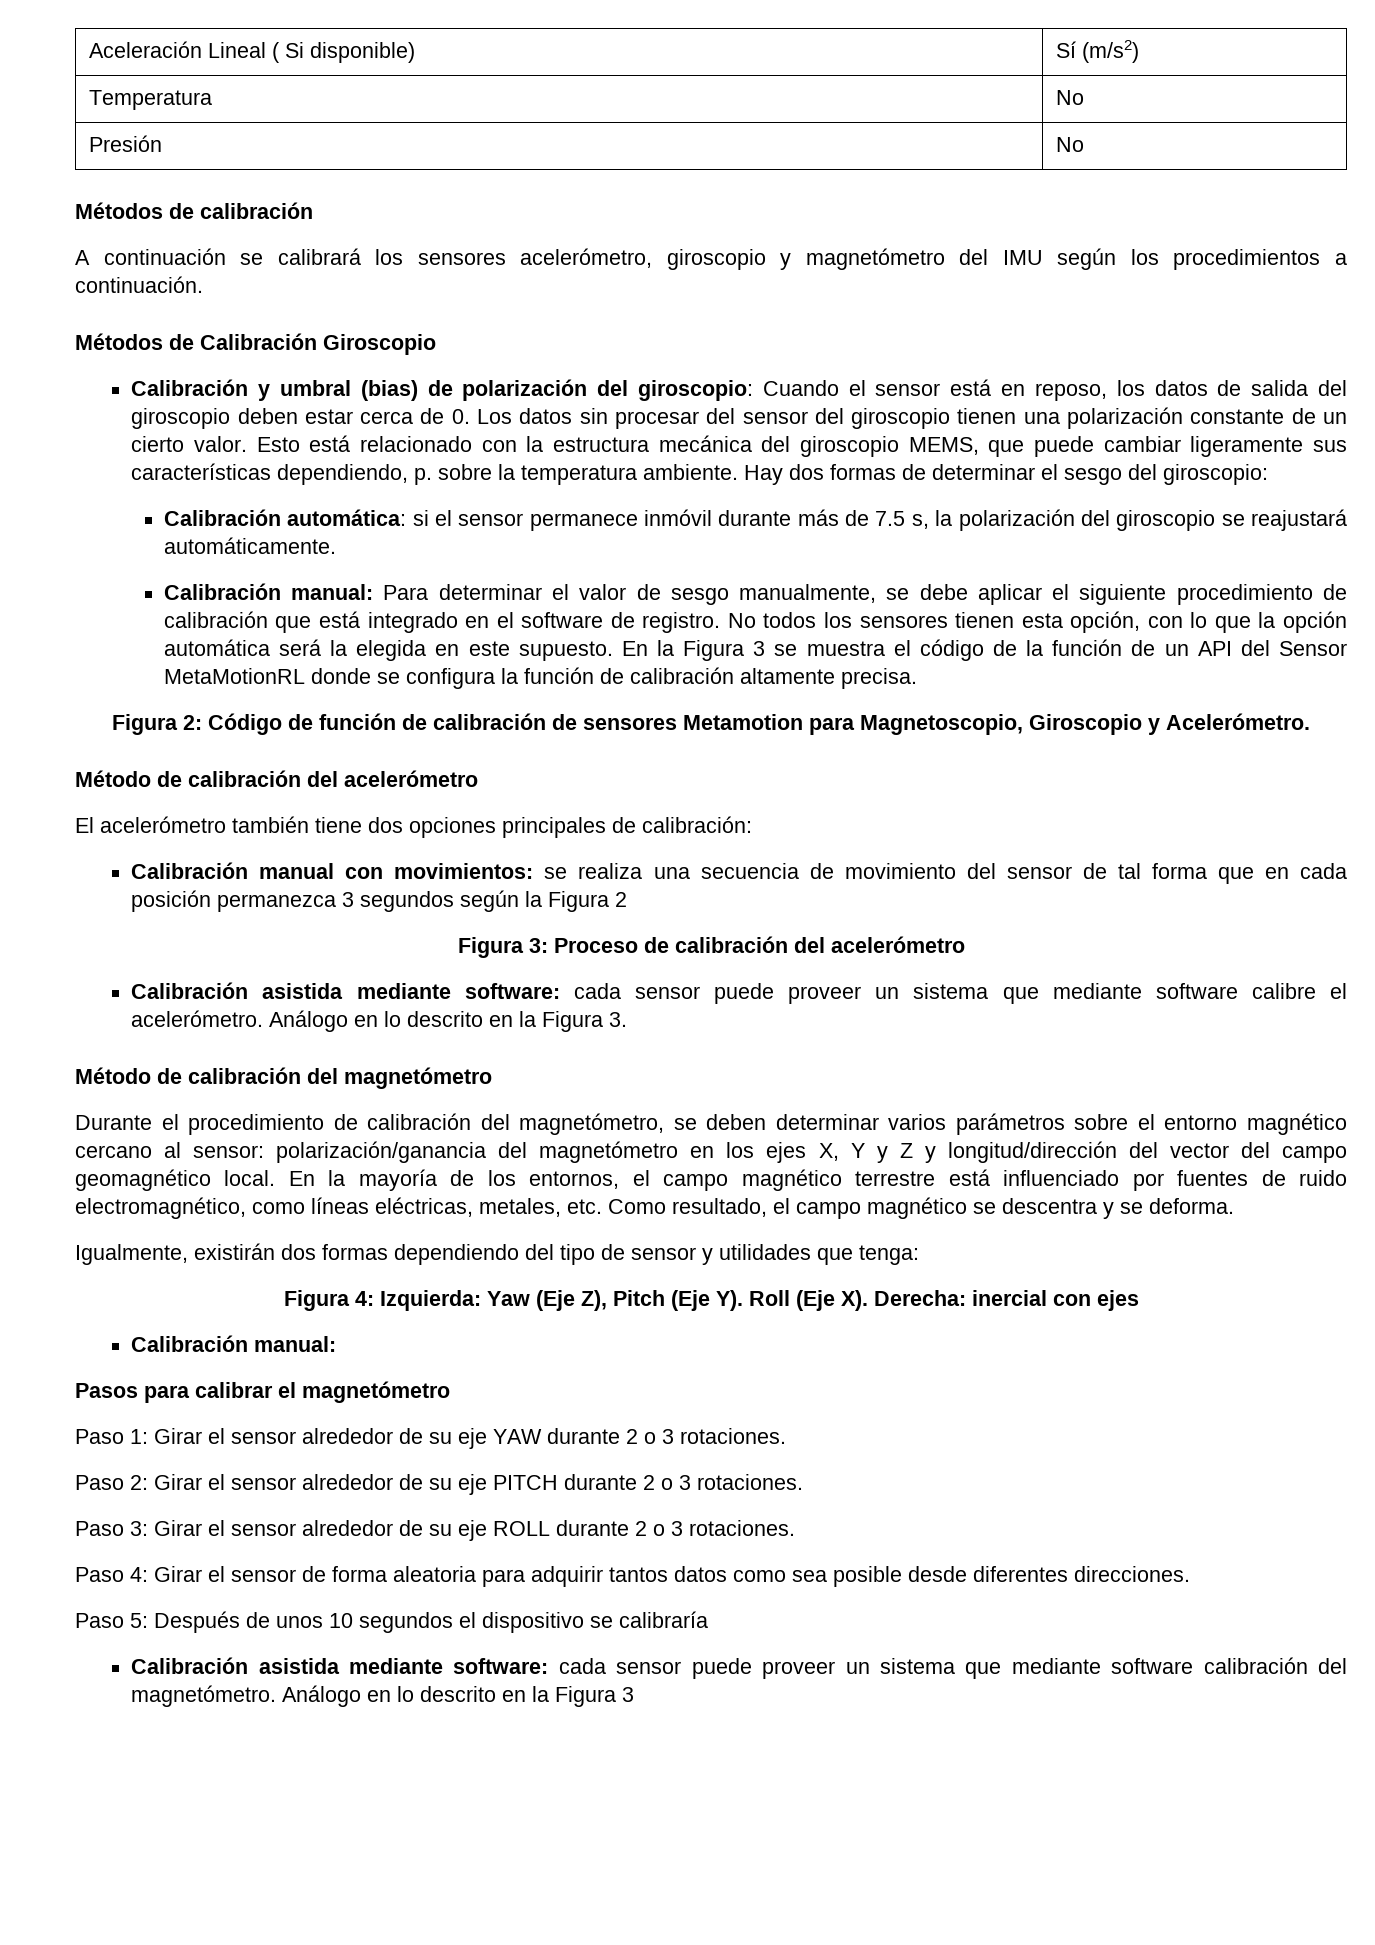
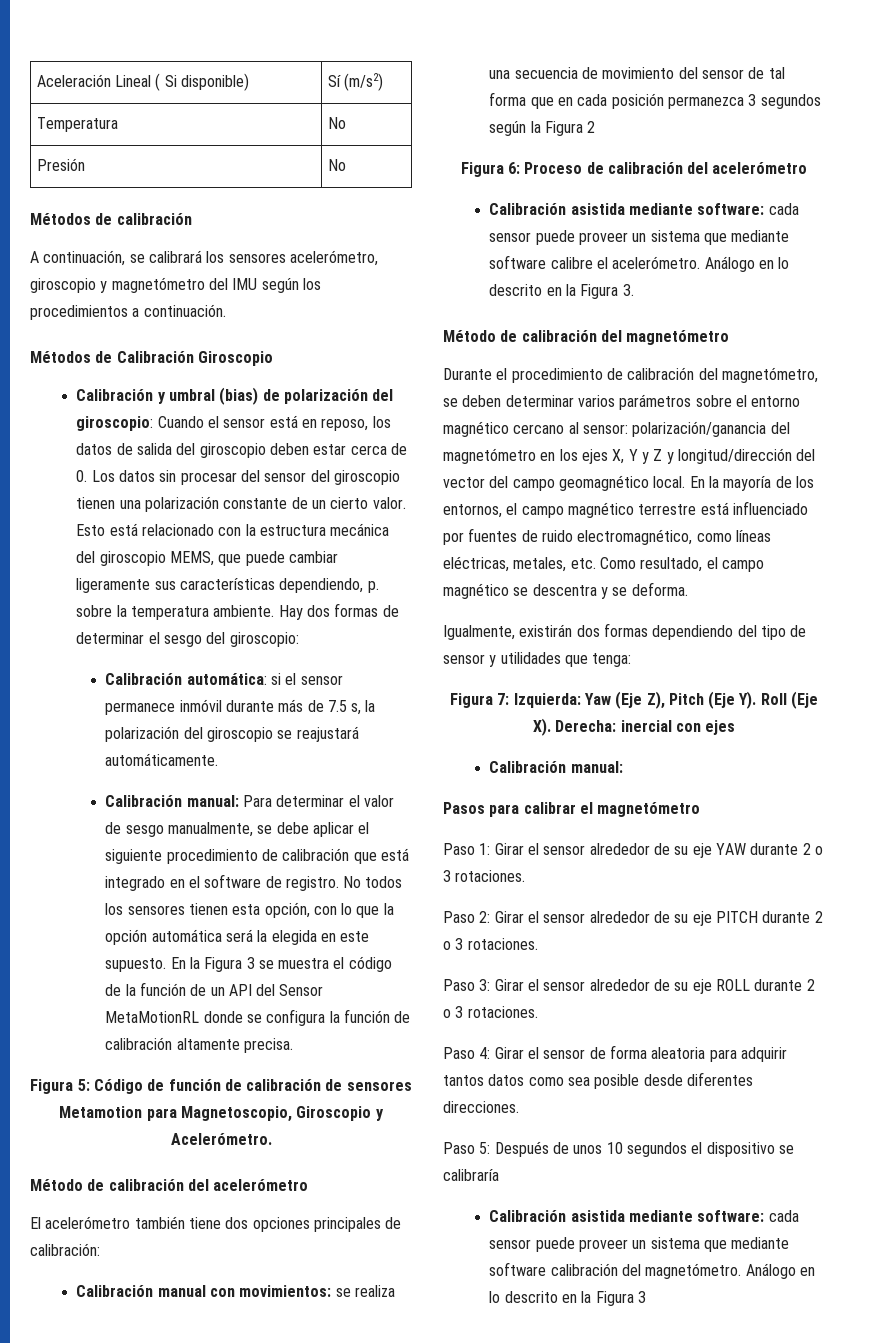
- A continuación se calibrará los sensores acelerómetro, giroscopio y magnetómetro del IMU según los procedimientos a continuación.
+ A continuación, se calibrará los sensores acelerómetro, giroscopio y magnetómetro del IMU según los procedimientos a continuación.
- Figura 2: Código de función de calibración de sensores Metamotion para Magnetoscopio, Giroscopio y Acelerómetro.
+ Figura 5: Código de función de calibración de sensores Metamotion para Magnetoscopio, Giroscopio y Acelerómetro.
- Figura 3: Proceso de calibración del acelerómetro
+ Figura 6: Proceso de calibración del acelerómetro
- Figura 4: Izquierda: Yaw (Eje Z), Pitch (Eje Y). Roll (Eje X). Derecha: inercial con ejes
+ Figura 7: Izquierda: Yaw (Eje Z), Pitch (Eje Y). Roll (Eje X). Derecha: inercial con ejes

